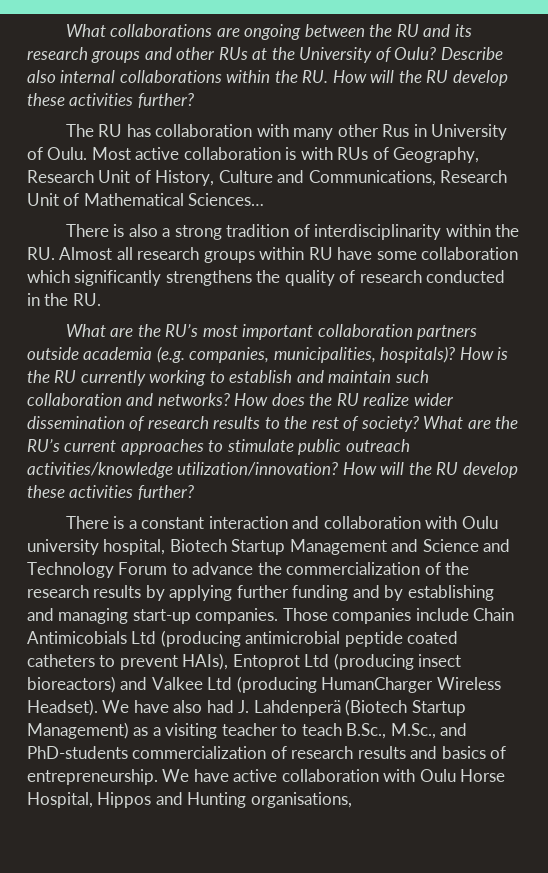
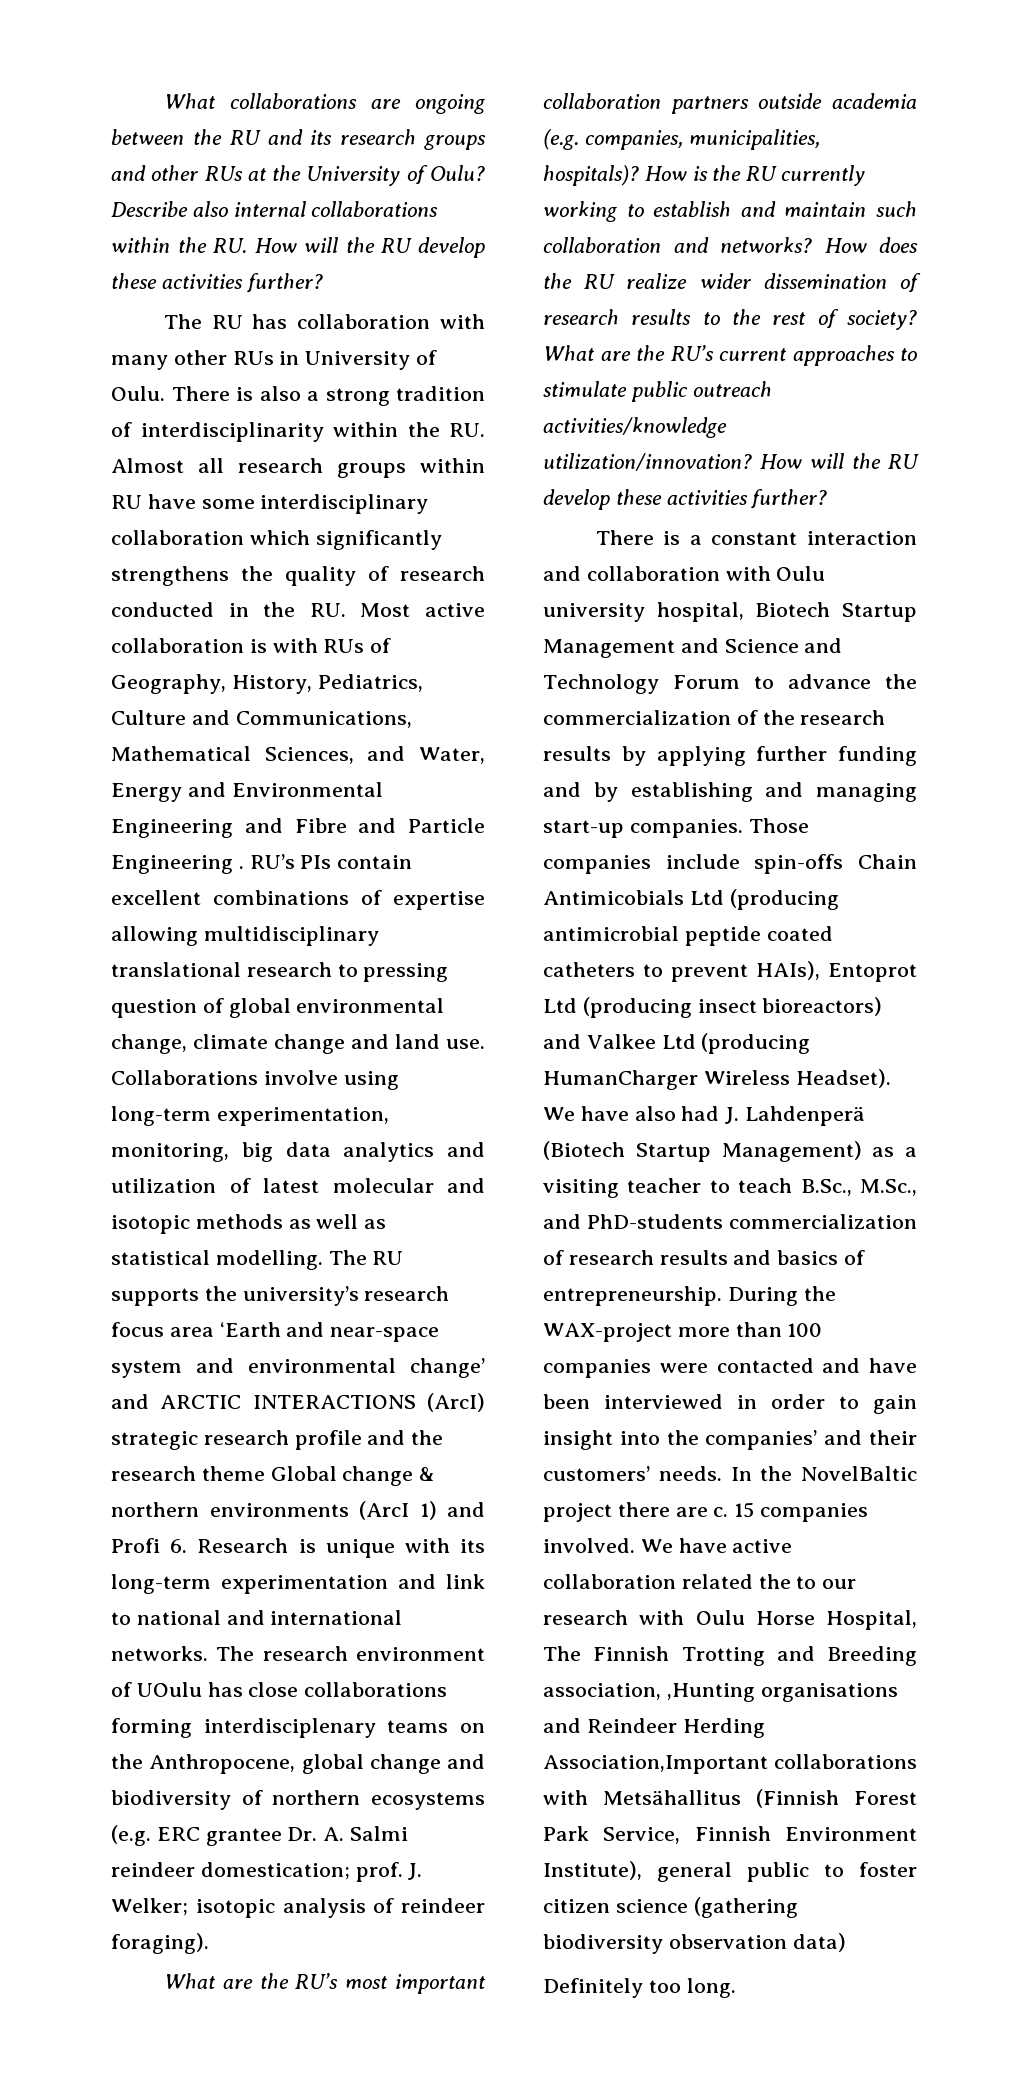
- The RU has collaboration with many other Rus in University of Oulu. Most active collaboration is with RUs of Geography, Research Unit of History, Culture and Communications, Research Unit of Mathematical Sciences…
- There is also a strong tradition of interdisciplinarity within the RU. Almost all research groups within RU have some collaboration which significantly strengthens the quality of research conducted in the RU.
+ The RU has collaboration with many other RUs in University of Oulu. There is also a strong tradition of interdisciplinarity within the RU. Almost all research groups within RU have some interdisciplinary collaboration which significantly strengthens the quality of research conducted in the RU. Most active collaboration is with RUs of Geography, History, Pediatrics, Culture and Communications, Mathematical Sciences, and Water, Energy and Environmental Engineering and Fibre and Particle Engineering . RU’s PIs contain excellent combinations of expertise allowing multidisciplinary translational research to pressing question of global environmental change, climate change and land use. Collaborations involve using long-term experimentation, monitoring, big data analytics and utilization of latest molecular and isotopic methods as well as statistical modelling. The RU supports the university’s research focus area ‘Earth and near-space system and environmental change’ and ARCTIC INTERACTIONS (ArcI) strategic research profile and the research theme Global change & northern environments (ArcI 1) and Profi 6. Research is unique with its long-term experimentation and link to national and international networks. The research environment of UOulu has close collaborations forming interdisciplenary teams on the Anthropocene, global change and biodiversity of northern ecosystems (e.g. ERC grantee Dr. A. Salmi reindeer domestication; prof. J. Welker; isotopic analysis of reindeer foraging).
- Those companies include Chain Antimicobials Ltd (producing antimicrobial peptide coated catheters to prevent HAIs), Entoprot Ltd (producing insect bioreactors) and Valkee Ltd (producing HumanCharger Wireless Headset).
+ Those companies include spin-offs Chain Antimicobials Ltd (producing antimicrobial peptide coated catheters to prevent HAIs), Entoprot Ltd (producing insect bioreactors) and Valkee Ltd (producing HumanCharger Wireless Headset).
- We have active collaboration with Oulu Horse Hospital, Hippos and Hunting organisations,
+ During the WAX-project more than 100 companies were contacted and have been interviewed in order to gain insight into the companies’ and their customers’ needs. In the NovelBaltic project there are c. 15 companies involved. We have active collaboration related the to our research with Oulu Horse Hospital, The Finnish Trotting and Breeding association, ,Hunting organisations and Reindeer Herding Association,Important collaborations with Metsähallitus (Finnish Forest Park Service, Finnish Environment Institute), general public to foster citizen science (gathering biodiversity observation data)
+ Definitely too long.

